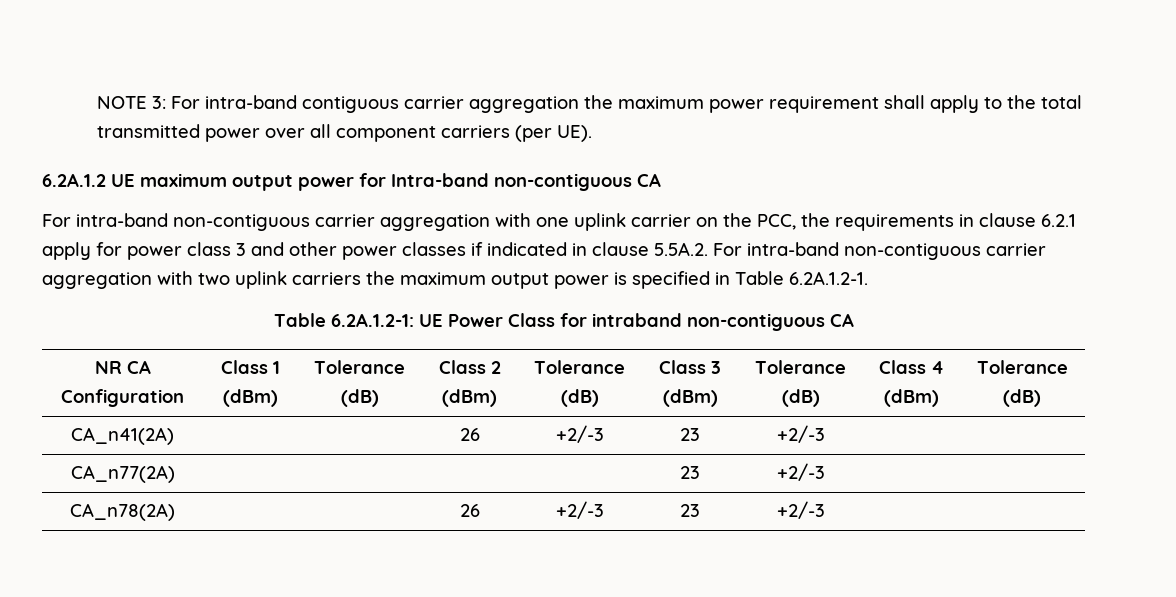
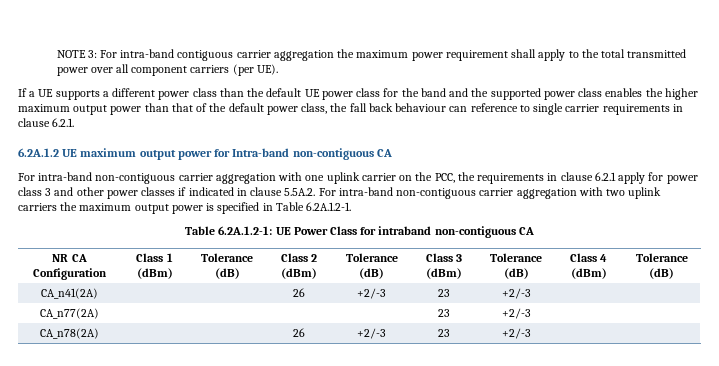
+ If a UE supports a different power class than the default UE power class for the band and the supported power class enables the higher maximum output power than that of the default power class, the fall back behaviour can reference to single carrier requirements in clause 6.2.1.

